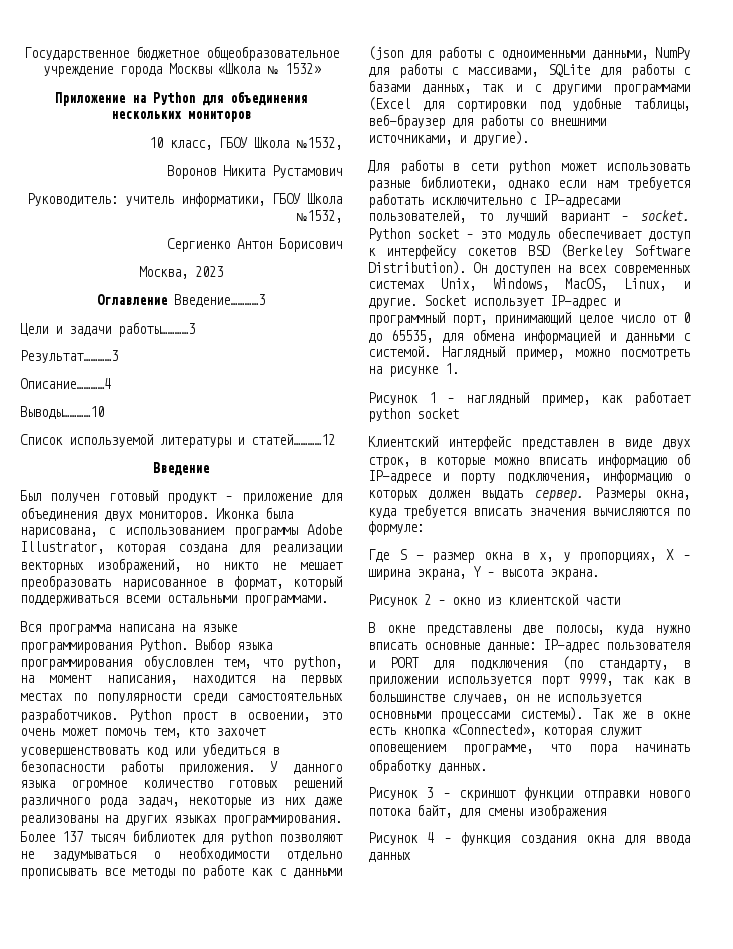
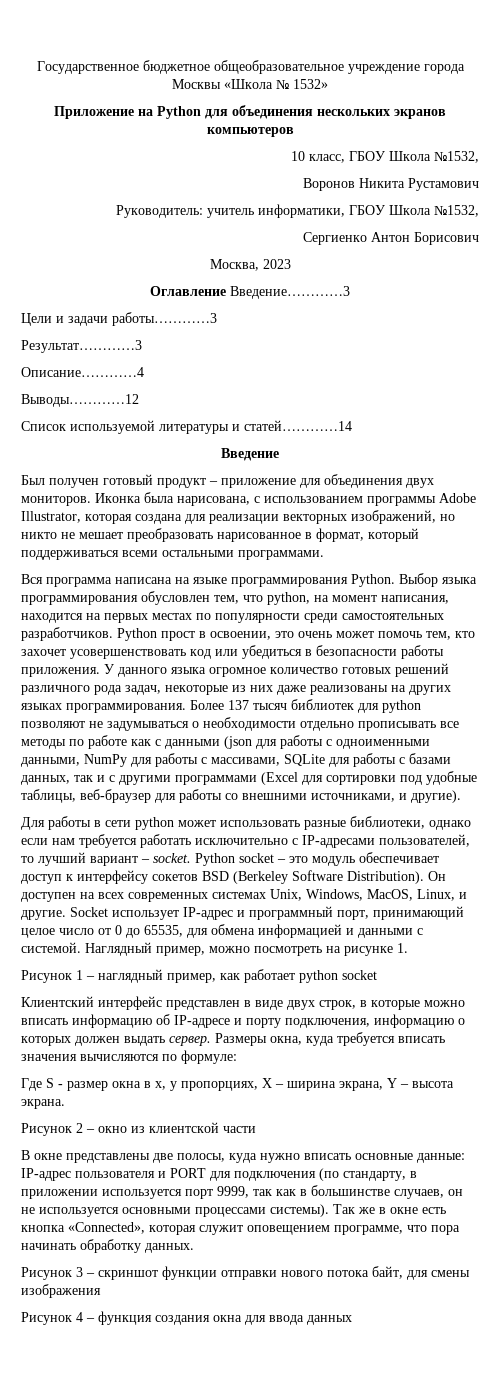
- Приложение на Python для объединения нескольких мониторов
+ Приложение на Python для объединения нескольких экранов компьютеров
- Выводы…………10
+ Выводы…………12
- Список используемой литературы и статей…………12
+ Список используемой литературы и статей…………14

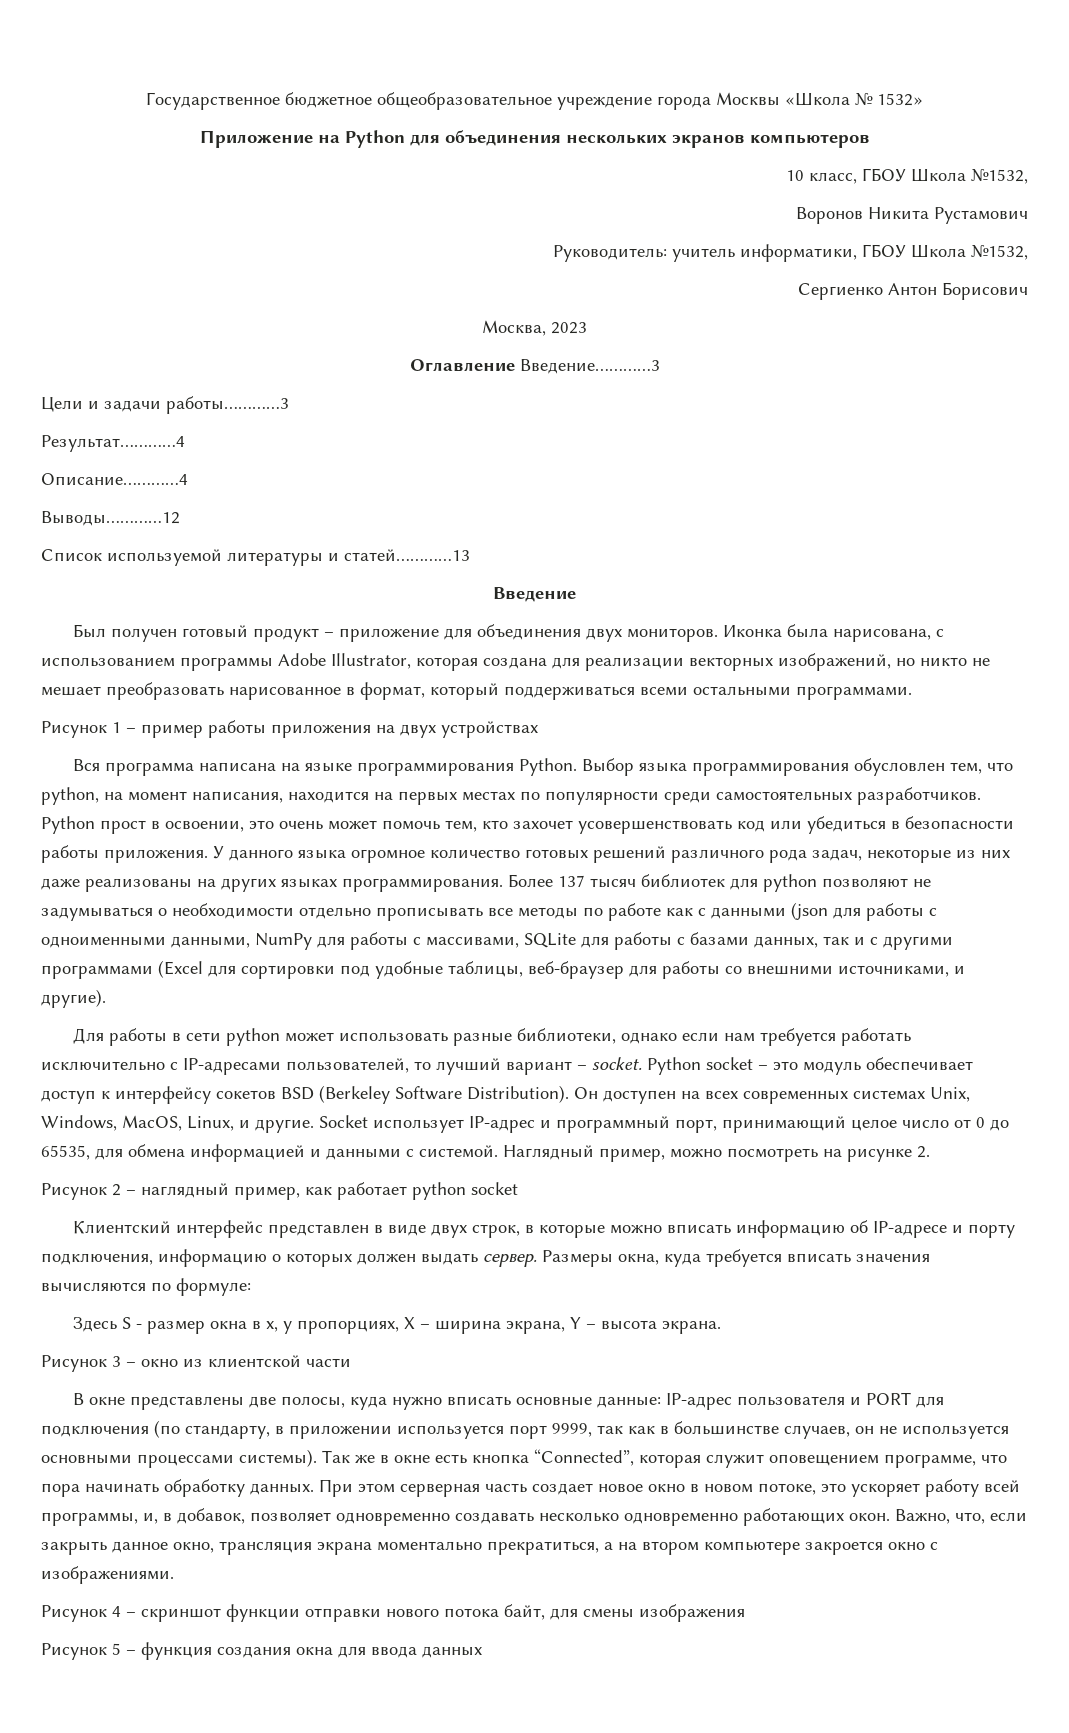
- Результат…………3
+ Результат…………4
- Список используемой литературы и статей…………14
+ Список используемой литературы и статей…………13
+ Рисунок 1 – пример работы приложения на двух устройствах
- Наглядный пример, можно посмотреть на рисунке 1.
- Рисунок 1 – наглядный пример, как работает python socket
+ Наглядный пример, можно посмотреть на рисунке 2.
+ Рисунок 2 – наглядный пример, как работает python socket
- Где S - размер окна в x, y пропорциях, X – ширина экрана, Y – высота экрана.
+ Здесь S - размер окна в x, y пропорциях, X – ширина экрана, Y – высота экрана.
- Рисунок 2 – окно из клиентской части
+ Рисунок 3 – окно из клиентской части
- Так же в окне есть кнопка «Connected», которая служит оповещением программе, что пора начинать обработку данных.
- Рисунок 3 – скриншот функции отправки нового потока байт, для смены изображения
+ Так же в окне есть кнопка “Connected”, которая служит оповещением программе, что пора начинать обработку данных. При этом серверная часть создает новое окно в новом потоке, это ускоряет работу всей программы, и, в добавок, позволяет одновременно создавать несколько одновременно работающих окон. Важно, что, если закрыть данное окно, трансляция экрана моментально прекратиться, а на втором компьютере закроется окно с изображениями.
+ Рисунок 4 – скриншот функции отправки нового потока байт, для смены изображения
- Рисунок 4 – функция создания окна для ввода данных
+ Рисунок 5 – функция создания окна для ввода данных

